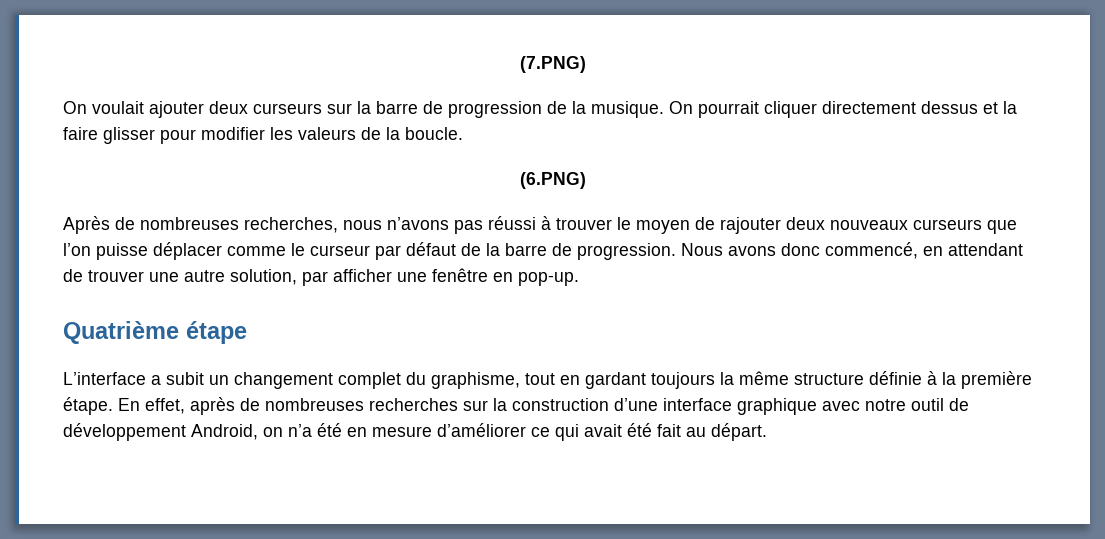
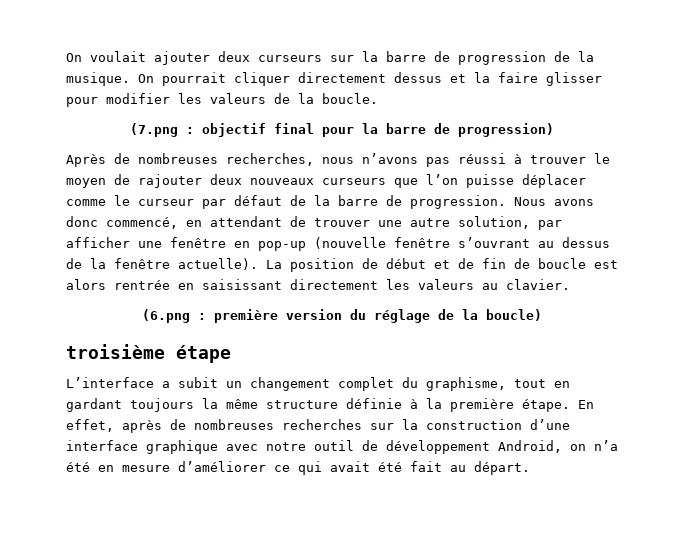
- (7.PNG)
- (6.PNG)
+ (7.png : objectif final pour la barre de progression)
- Nous avons donc commencé, en attendant de trouver une autre solution, par afficher une fenêtre en pop-up.
- Quatrième étape
+ Nous avons donc commencé, en attendant de trouver une autre solution, par afficher une fenêtre en pop-up (nouvelle fenêtre s’ouvrant au dessus de la fenêtre actuelle). La position de début et de fin de boucle est alors rentrée en saisissant directement les valeurs au clavier.
+ (6.png : première version du réglage de la boucle)
+ troisième étape

